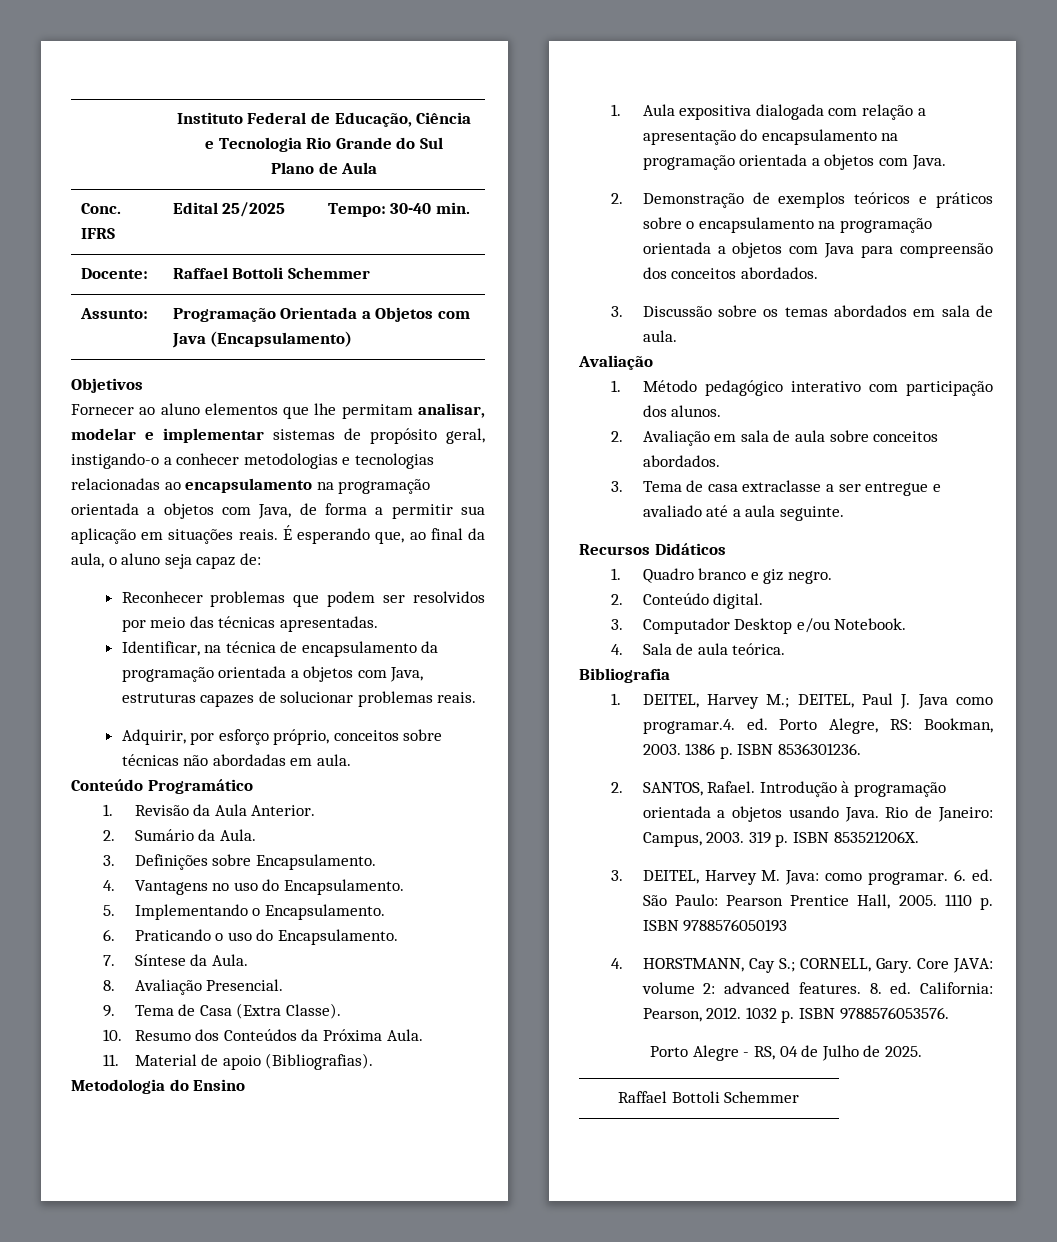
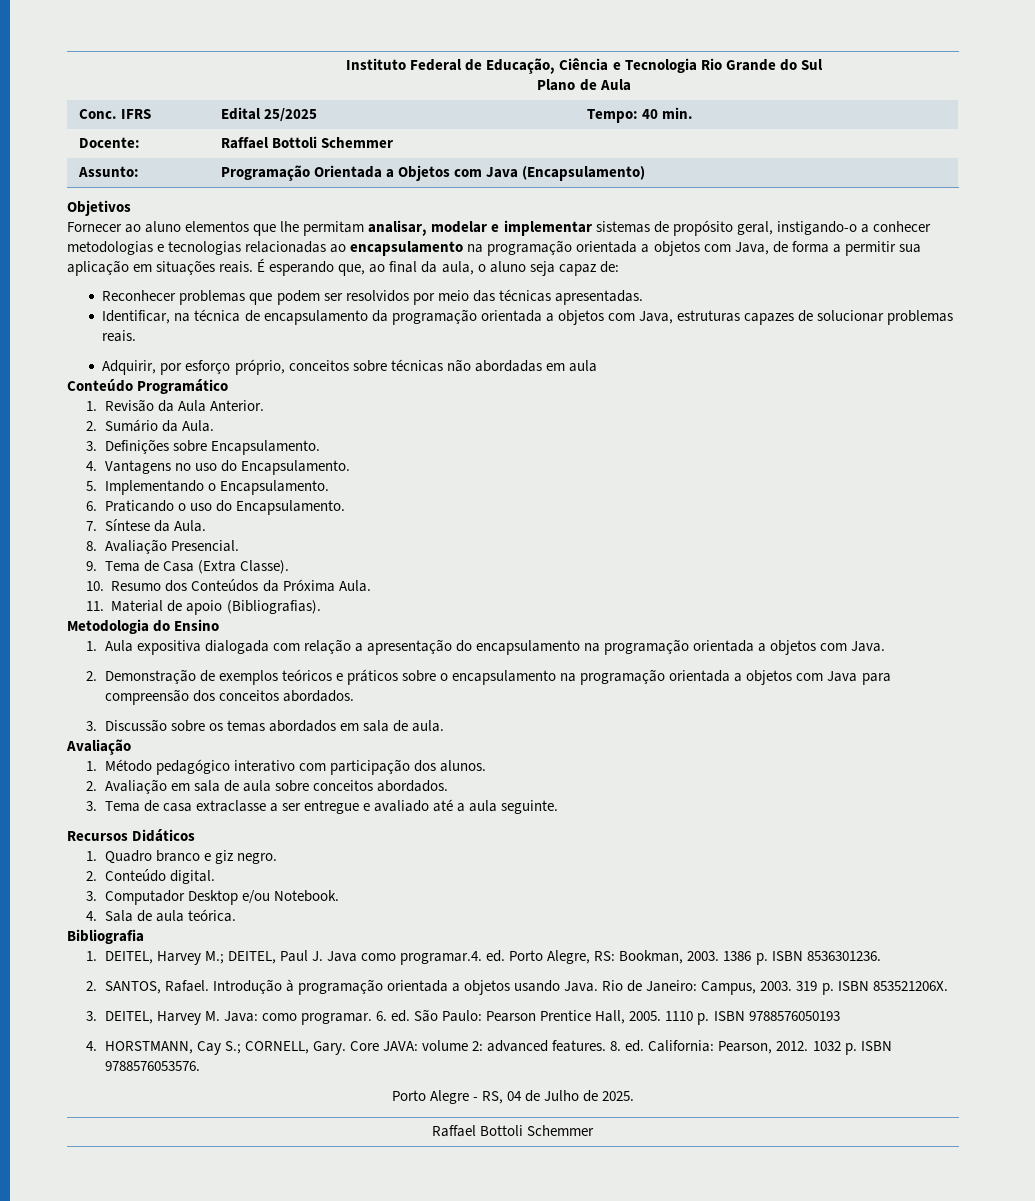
- Conc. IFRS | Edital 25/2025 | Tempo: 30-40 min.
+ Conc. IFRS | Edital 25/2025 | Tempo: 40 min.
- Adquirir, por esforço próprio, conceitos sobre técnicas não abordadas em aula.
+ Adquirir, por esforço próprio, conceitos sobre técnicas não abordadas em aula

